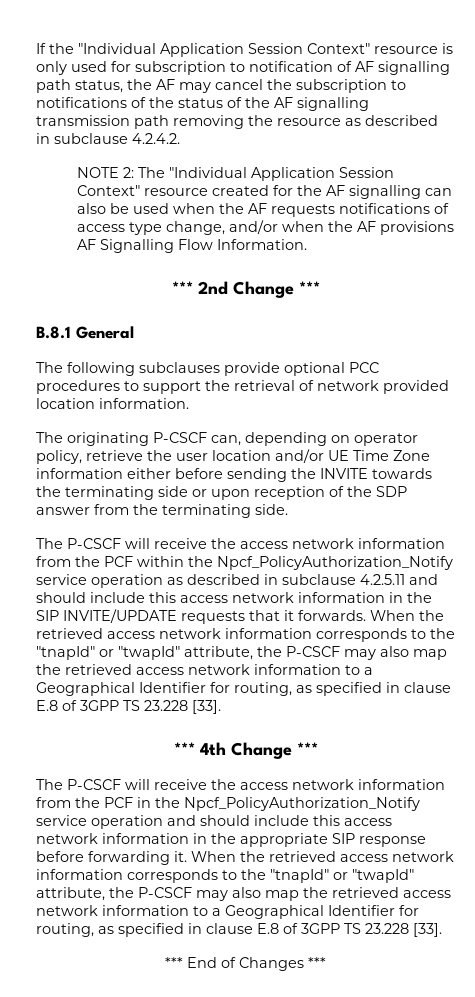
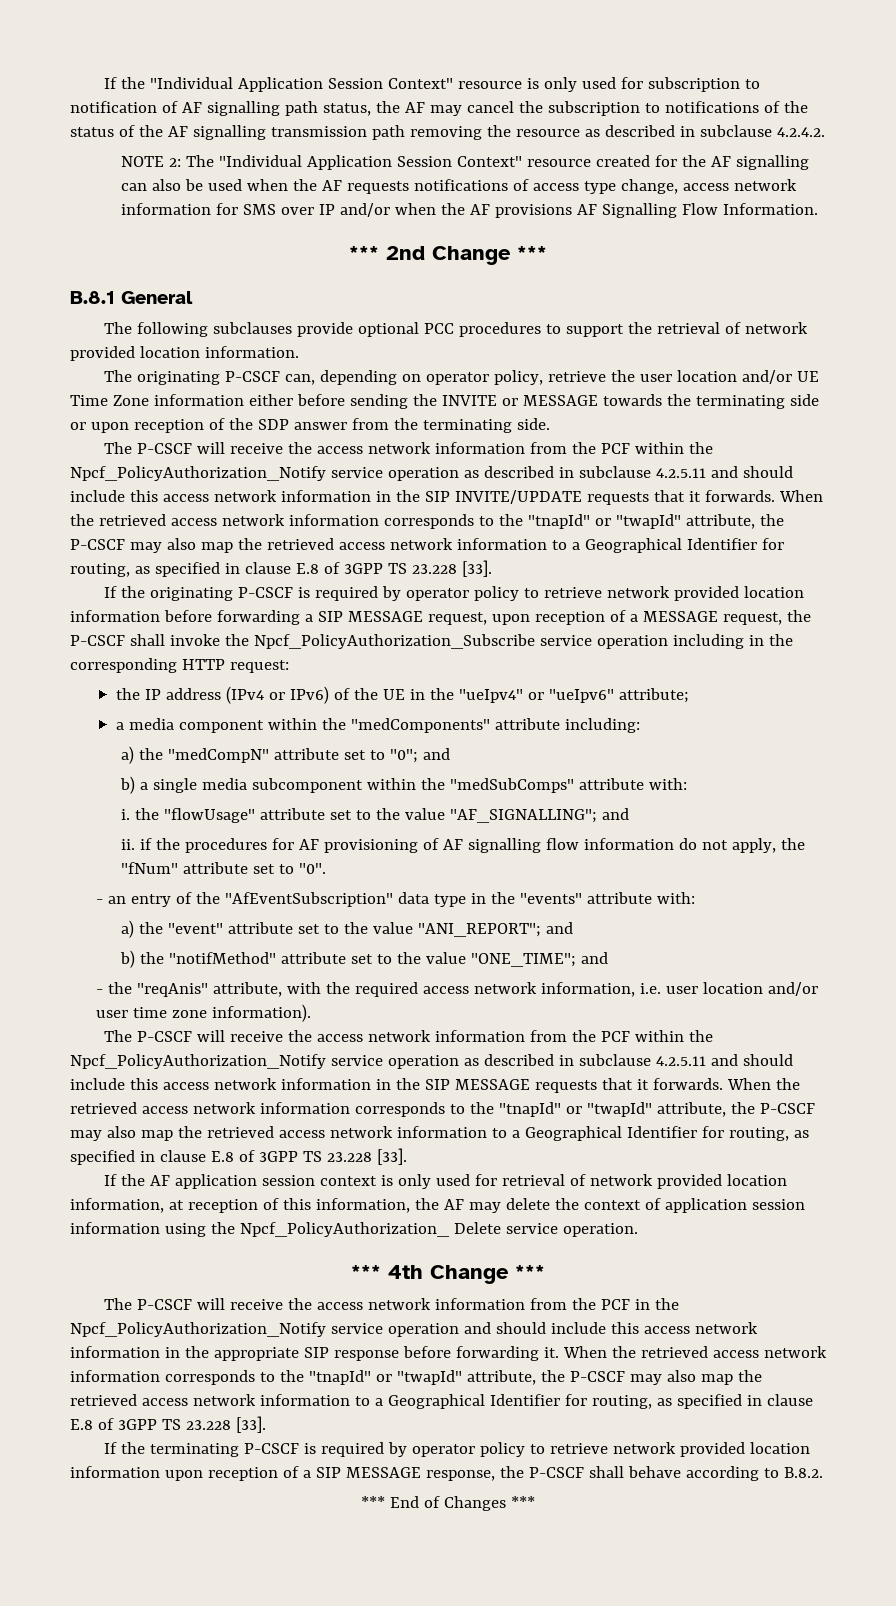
- NOTE 2: The "Individual Application Session Context" resource created for the AF signalling can also be used when the AF requests notifications of access type change, and/or when the AF provisions AF Signalling Flow Information.
+ NOTE 2: The "Individual Application Session Context" resource created for the AF signalling can also be used when the AF requests notifications of access type change, access network information for SMS over IP and/or when the AF provisions AF Signalling Flow Information.
- The originating P-CSCF can, depending on operator policy, retrieve the user location and/or UE Time Zone information either before sending the INVITE towards the terminating side or upon reception of the SDP answer from the terminating side.
+ The originating P-CSCF can, depending on operator policy, retrieve the user location and/or UE Time Zone information either before sending the INVITE or MESSAGE towards the terminating side or upon reception of the SDP answer from the terminating side.
+ If the originating P-CSCF is required by operator policy to retrieve network provided location information before forwarding a SIP MESSAGE request, upon reception of a MESSAGE request, the P-CSCF shall invoke the Npcf_PolicyAuthorization_Subscribe service operation including in the corresponding HTTP request:
+ the IP address (IPv4 or IPv6) of the UE in the "ueIpv4" or "ueIpv6" attribute;
+ a media component within the "medComponents" attribute including:
+ a) the "medCompN" attribute set to "0"; and
+ b) a single media subcomponent within the "medSubComps" attribute with:
+ i. the "flowUsage" attribute set to the value "AF_SIGNALLING"; and
+ ii. if the procedures for AF provisioning of AF signalling flow information do not apply, the "fNum" attribute set to "0".
+ - an entry of the "AfEventSubscription" data type in the "events" attribute with:
+ a) the "event" attribute set to the value "ANI_REPORT"; and
+ b) the "notifMethod" attribute set to the value "ONE_TIME"; and
+ - the "reqAnis" attribute, with the required access network information, i.e. user location and/or user time zone information).
+ The P-CSCF will receive the access network information from the PCF within the Npcf_PolicyAuthorization_Notify service operation as described in subclause 4.2.5.11 and should include this access network information in the SIP MESSAGE requests that it forwards. When the retrieved access network information corresponds to the "tnapId" or "twapId" attribute, the P-CSCF may also map the retrieved access network information to a Geographical Identifier for routing, as specified in clause E.8 of 3GPP TS 23.228 [33].
+ If the AF application session context is only used for retrieval of network provided location information, at reception of this information, the AF may delete the context of application session information using the Npcf_PolicyAuthorization_ Delete service operation.
+ If the terminating P-CSCF is required by operator policy to retrieve network provided location information upon reception of a SIP MESSAGE response, the P-CSCF shall behave according to B.8.2.

